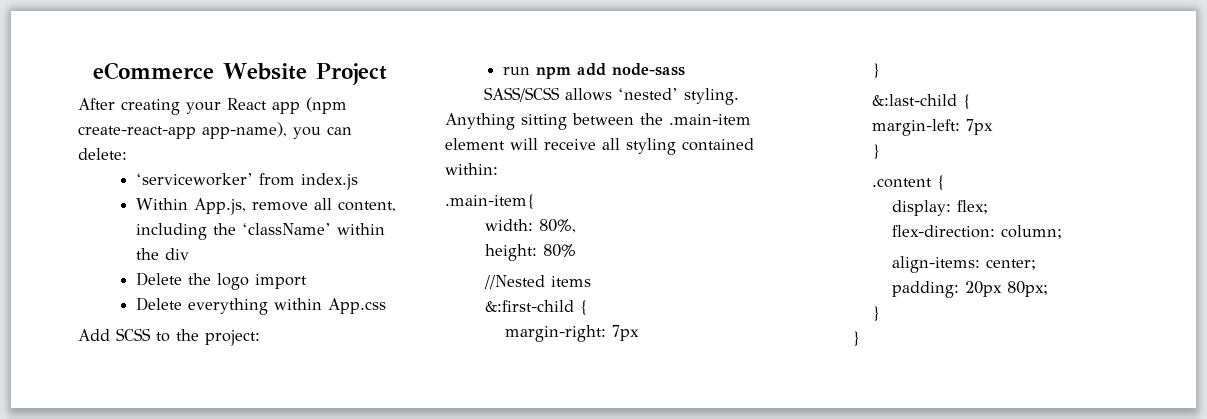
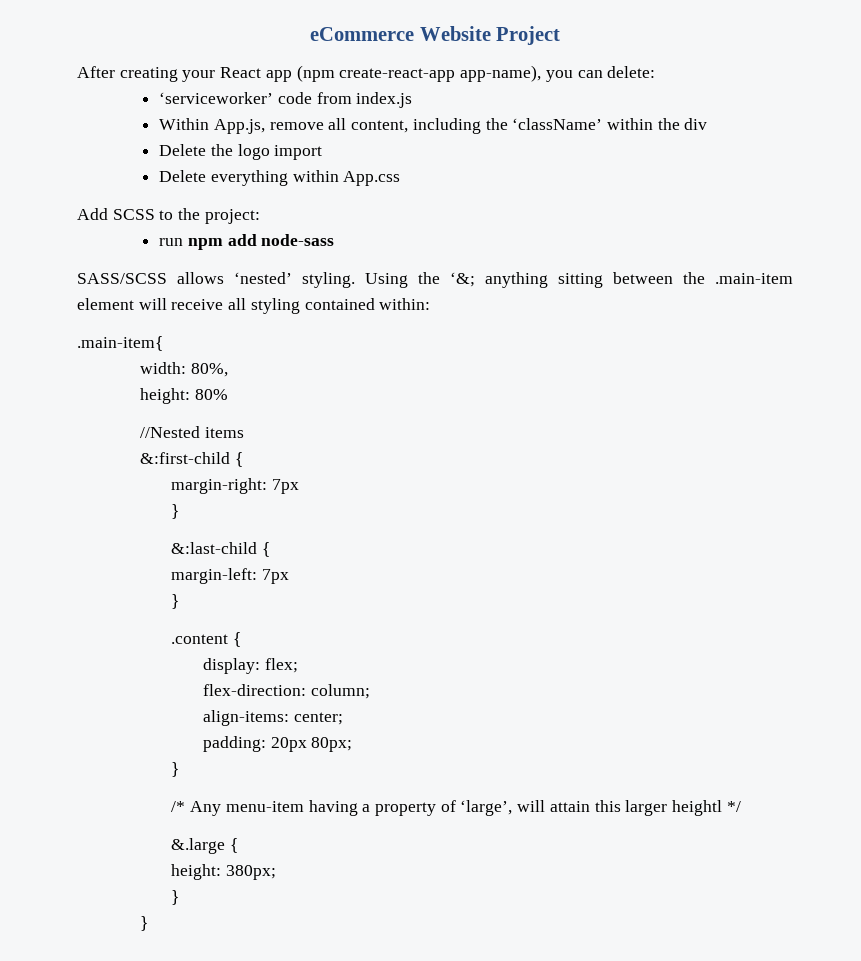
- ‘serviceworker’ from index.js
+ ‘serviceworker’ code from index.js
- Anything sitting between the .main-item element will receive all styling contained within:
+ Using the ‘&; anything sitting between the .main-item element will receive all styling contained within:
  padding: 20px 80px;
+ }
+ /* Any menu-item having a property of ‘large’, will attain this larger heightl */
+ &.large {
+ height: 380px;

